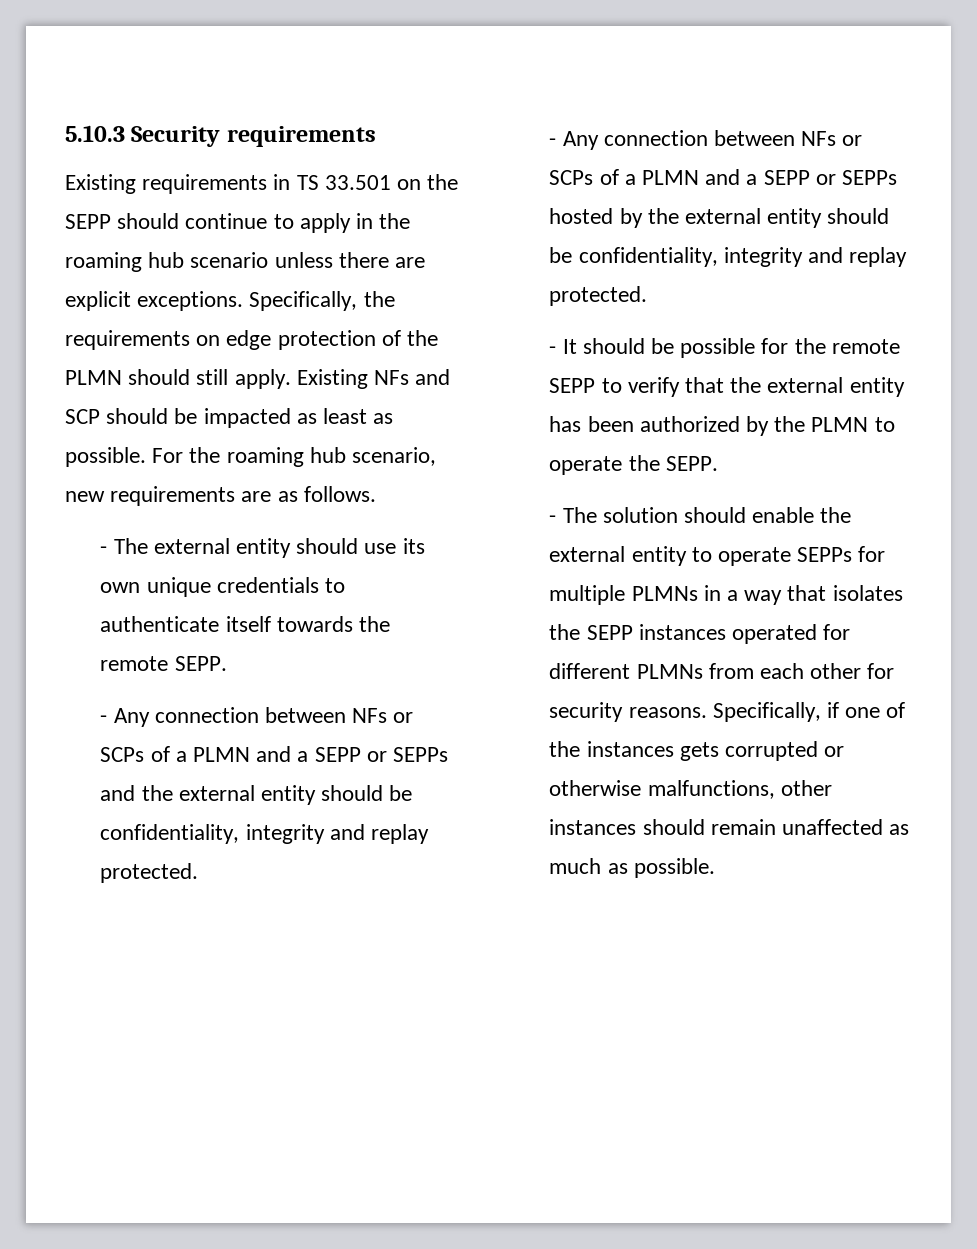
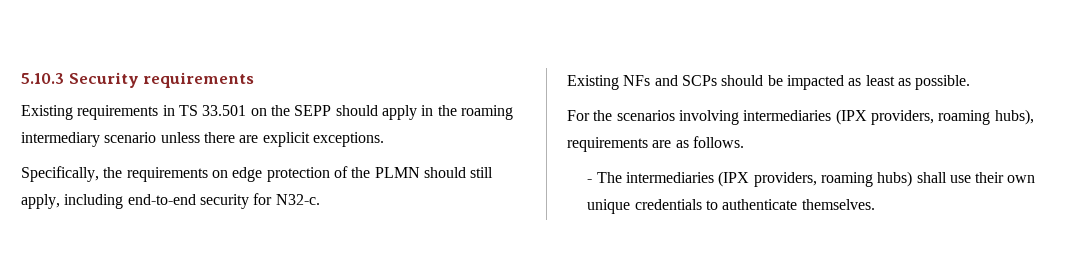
- Existing requirements in TS 33.501 on the SEPP should continue to apply in the roaming hub scenario unless there are explicit exceptions. Specifically, the requirements on edge protection of the PLMN should still apply. Existing NFs and SCP should be impacted as least as possible. For the roaming hub scenario, new requirements are as follows.
+ Existing requirements in TS 33.501 on the SEPP should apply in the roaming intermediary scenario unless there are explicit exceptions.
+ Specifically, the requirements on edge protection of the PLMN should still apply, including end-to-end security for N32-c.
+ Existing NFs and SCPs should be impacted as least as possible.
+ For the scenarios involving intermediaries (IPX providers, roaming hubs), requirements are as follows.
- - The external entity should use its own unique credentials to authenticate itself towards the remote SEPP.
- - Any connection between NFs or SCPs of a PLMN and a SEPP or SEPPs and the external entity should be confidentiality, integrity and replay protected.
- - Any connection between NFs or SCPs of a PLMN and a SEPP or SEPPs hosted by the external entity should be confidentiality, integrity and replay protected.
- - It should be possible for the remote SEPP to verify that the external entity has been authorized by the PLMN to operate the SEPP.
- - The solution should enable the external entity to operate SEPPs for multiple PLMNs in a way that isolates the SEPP instances operated for different PLMNs from each other for security reasons. Specifically, if one of the instances gets corrupted or otherwise malfunctions, other instances should remain unaffected as much as possible.
+ - The intermediaries (IPX providers, roaming hubs) shall use their own unique credentials to authenticate themselves.

